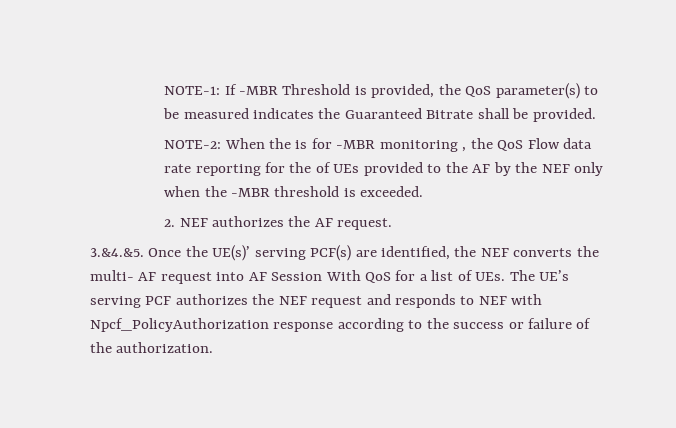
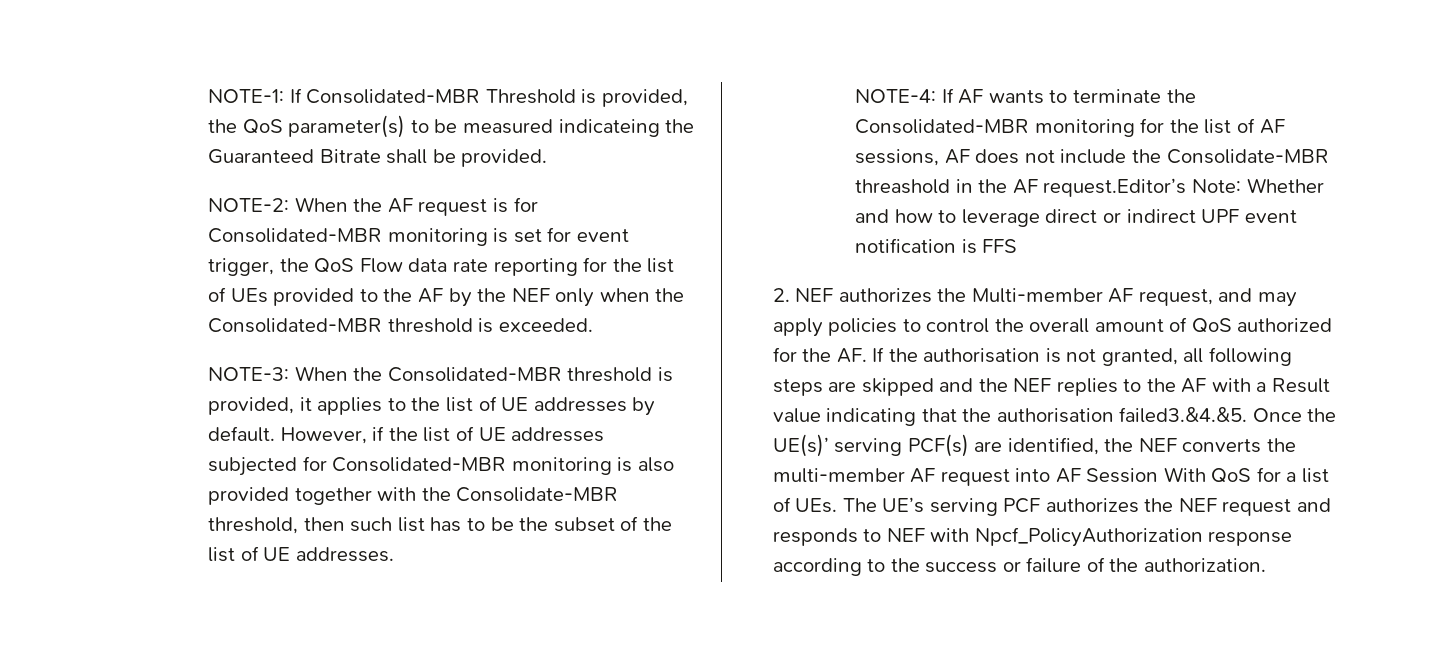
- NOTE-1: If -MBR Threshold is provided, the QoS parameter(s) to be measured indicates the Guaranteed Bitrate shall be provided.
+ NOTE-1: If Consolidated-MBR Threshold is provided, the QoS parameter(s) to be measured indicateing the Guaranteed Bitrate shall be provided.
- NOTE-2: When the is for -MBR monitoring , the QoS Flow data rate reporting for the of UEs provided to the AF by the NEF only when the -MBR threshold is exceeded.
+ NOTE-2: When the AF request is for Consolidated-MBR monitoring is set for event trigger, the QoS Flow data rate reporting for the list of UEs provided to the AF by the NEF only when the Consolidated-MBR threshold is exceeded.
- 2. NEF authorizes the AF request.
- 3.&4.&5. Once the UE(s)’ serving PCF(s) are identified, the NEF converts the multi- AF request into AF Session With QoS for a list of UEs. The UE’s serving PCF authorizes the NEF request and responds to NEF with Npcf_PolicyAuthorization response according to the success or failure of the authorization.
+ NOTE-3: When the Consolidated-MBR threshold is provided, it applies to the list of UE addresses by default. However, if the list of UE addresses subjected for Consolidated-MBR monitoring is also provided together with the Consolidate-MBR threshold, then such list has to be the subset of the list of UE addresses.
+ NOTE-4: If AF wants to terminate the Consolidated-MBR monitoring for the list of AF sessions, AF does not include the Consolidate-MBR threashold in the AF request.Editor’s Note: Whether and how to leverage direct or indirect UPF event notification is FFS
+ 2. NEF authorizes the Multi-member AF request, and may apply policies to control the overall amount of QoS authorized for the AF. If the authorisation is not granted, all following steps are skipped and the NEF replies to the AF with a Result value indicating that the authorisation failed3.&4.&5. Once the UE(s)’ serving PCF(s) are identified, the NEF converts the multi-member AF request into AF Session With QoS for a list of UEs. The UE’s serving PCF authorizes the NEF request and responds to NEF with Npcf_PolicyAuthorization response according to the success or failure of the authorization.

